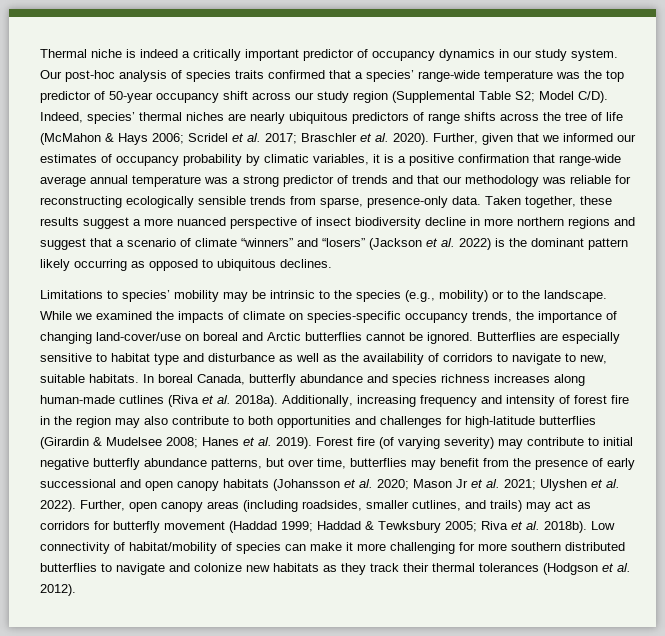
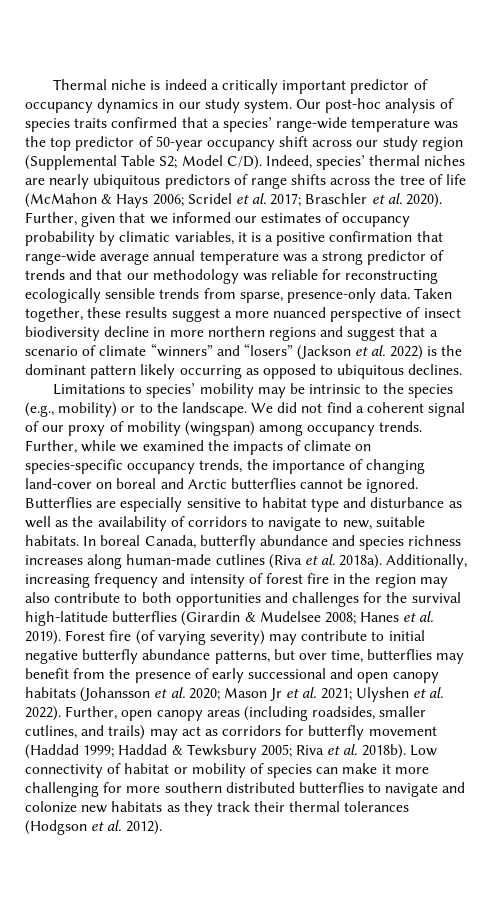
- While we examined the impacts of climate on species-specific occupancy trends, the importance of changing land-cover/use on boreal and Arctic butterflies cannot be ignored.
+ We did not find a coherent signal of our proxy of mobility (wingspan) among occupancy trends. Further, while we examined the impacts of climate on species-specific occupancy trends, the importance of changing land-cover on boreal and Arctic butterflies cannot be ignored.
- Additionally, increasing frequency and intensity of forest fire in the region may also contribute to both opportunities and challenges for high-latitude butterflies (Girardin & Mudelsee 2008; Hanes et al. 2019).
+ Additionally, increasing frequency and intensity of forest fire in the region may also contribute to both opportunities and challenges for the survival high-latitude butterflies (Girardin & Mudelsee 2008; Hanes et al. 2019).
- Low connectivity of habitat/mobility of species can make it more challenging for more southern distributed butterflies to navigate and colonize new habitats as they track their thermal tolerances (Hodgson et al. 2012).
+ Low connectivity of habitat or mobility of species can make it more challenging for more southern distributed butterflies to navigate and colonize new habitats as they track their thermal tolerances (Hodgson et al. 2012).

